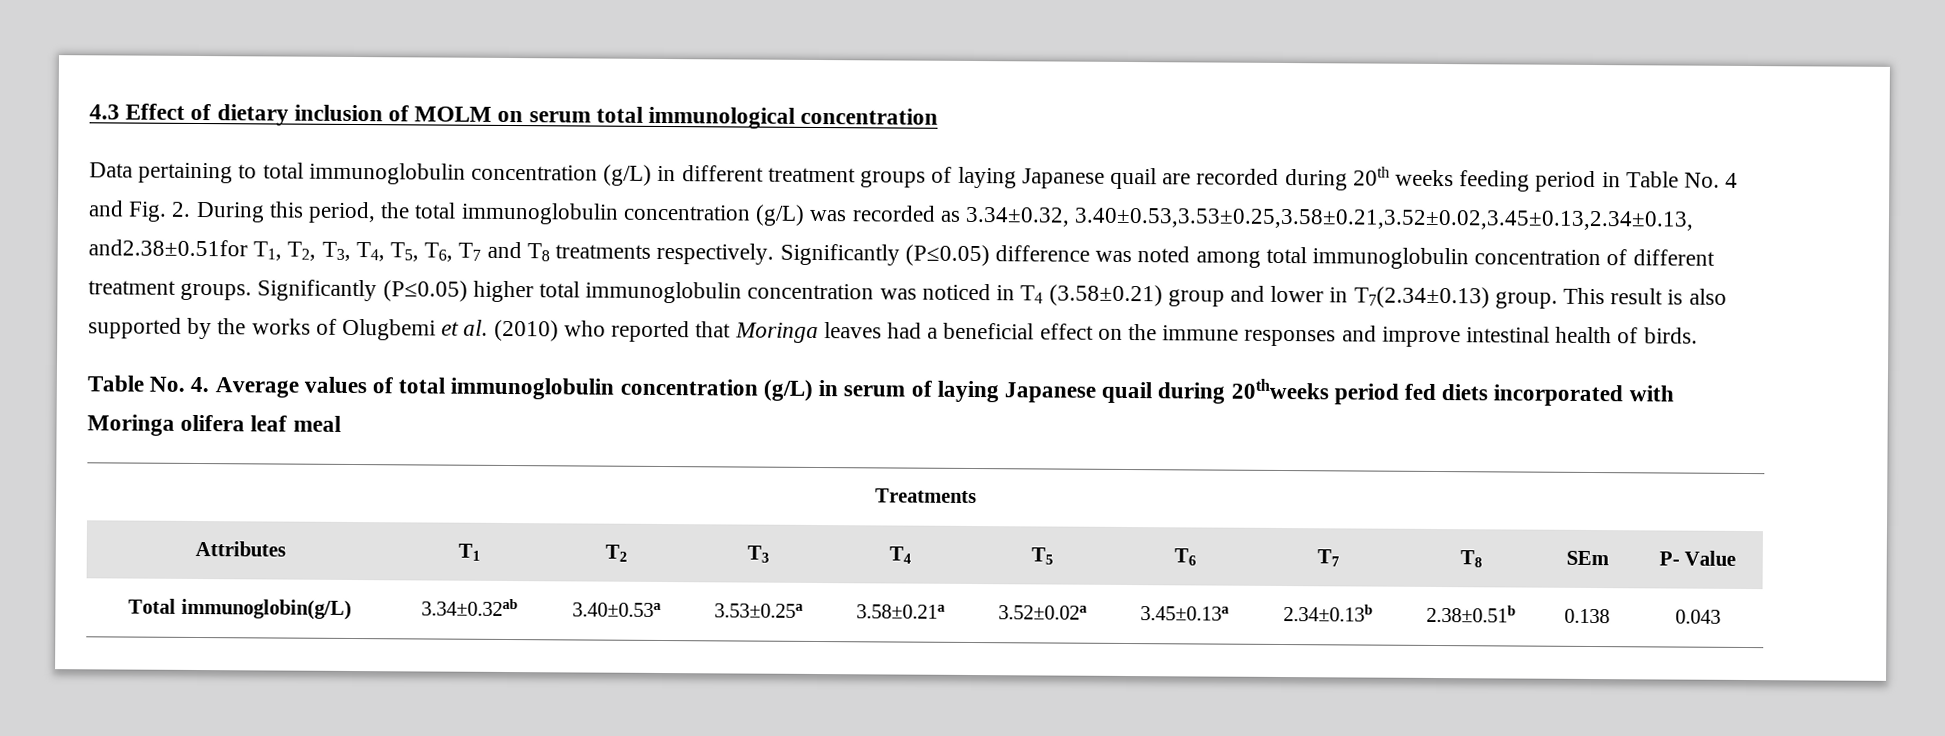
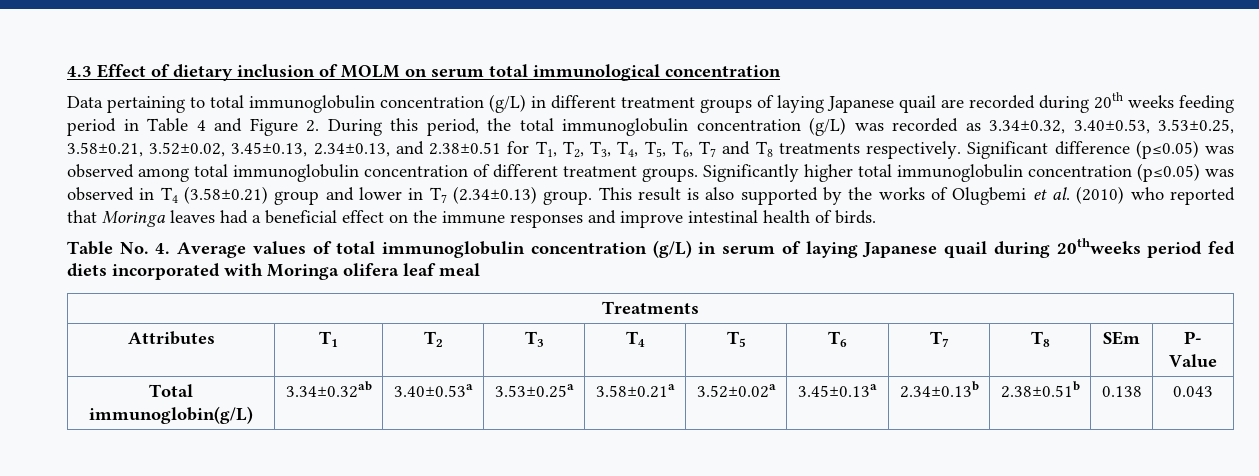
- Data pertaining to total immunoglobulin concentration (g/L) in different treatment groups of laying Japanese quail are recorded during 20th weeks feeding period in Table No. 4 and Fig. 2. During this period, the total immunoglobulin concentration (g/L) was recorded as 3.34±0.32, 3.40±0.53,3.53±0.25,3.58±0.21,3.52±0.02,3.45±0.13,2.34±0.13, and2.38±0.51for T1, T2, T3, T4, T5, T6, T7 and T8 treatments respectively.
+ Data pertaining to total immunoglobulin concentration (g/L) in different treatment groups of laying Japanese quail are recorded during 20th weeks feeding period in Table 4 and Figure 2. During this period, the total immunoglobulin concentration (g/L) was recorded as 3.34±0.32, 3.40±0.53, 3.53±0.25, 3.58±0.21, 3.52±0.02, 3.45±0.13, 2.34±0.13, and 2.38±0.51 for T1, T2, T3, T4, T5, T6, T7 and T8 treatments respectively.
- Significantly (P≤0.05) difference was noted among total immunoglobulin concentration of different treatment groups.
+ Significant difference (p≤0.05) was observed among total immunoglobulin concentration of different treatment groups.
- Significantly (P≤0.05) higher total immunoglobulin concentration was noticed in T4 (3.58±0.21) group and lower in T7(2.34±0.13) group.
+ Significantly higher total immunoglobulin concentration (p≤0.05) was observed in T4 (3.58±0.21) group and lower in T7 (2.34±0.13) group.

